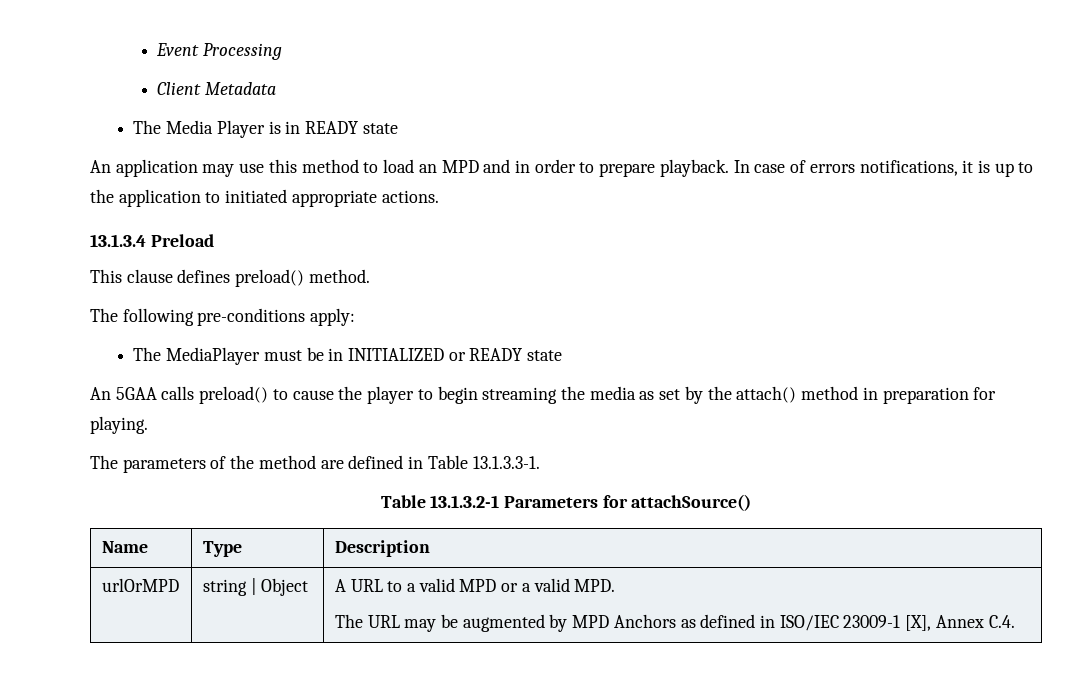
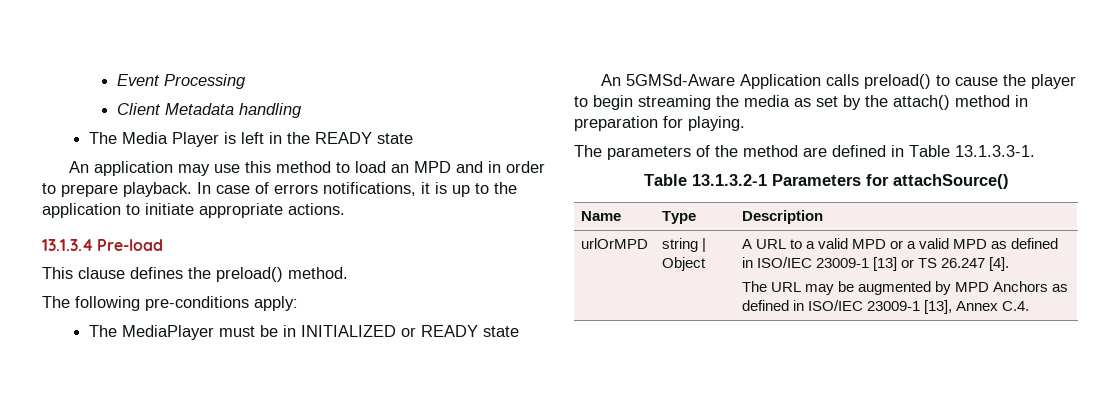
- Client Metadata
+ Client Metadata handling
- The Media Player is in READY state
+ The Media Player is left in the READY state
- In case of errors notifications, it is up to the application to initiated appropriate actions.
+ In case of errors notifications, it is up to the application to initiate appropriate actions.
- 13.1.3.4 Preload
+ 13.1.3.4 Pre-load
- This clause defines preload() method.
+ This clause defines the preload() method.
- An 5GAA calls preload() to cause the player to begin streaming the media as set by the attach() method in preparation for playing.
+ An 5GMSd-Aware Application calls preload() to cause the player to begin streaming the media as set by the attach() method in preparation for playing.
- urlOrMPD | string | Object | A URL to a valid MPD or a valid MPD.
- The URL may be augmented by MPD Anchors as defined in ISO/IEC 23009-1 [X], Annex C.4.
+ urlOrMPD | string | Object | A URL to a valid MPD or a valid MPD as defined in ISO/IEC 23009-1 [13] or TS 26.247 [4].
+ The URL may be augmented by MPD Anchors as defined in ISO/IEC 23009-1 [13], Annex C.4.

